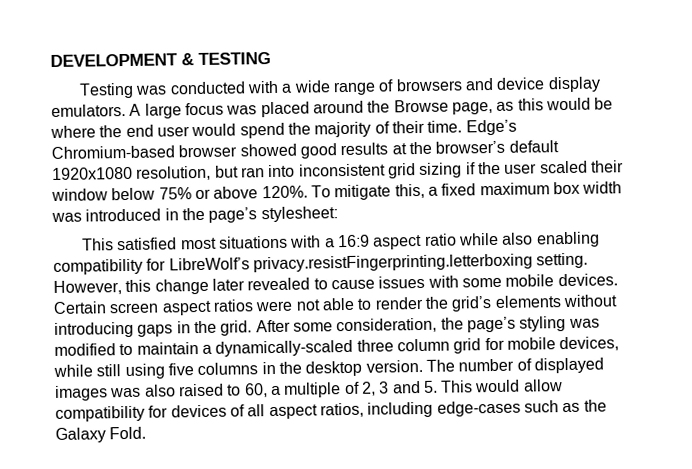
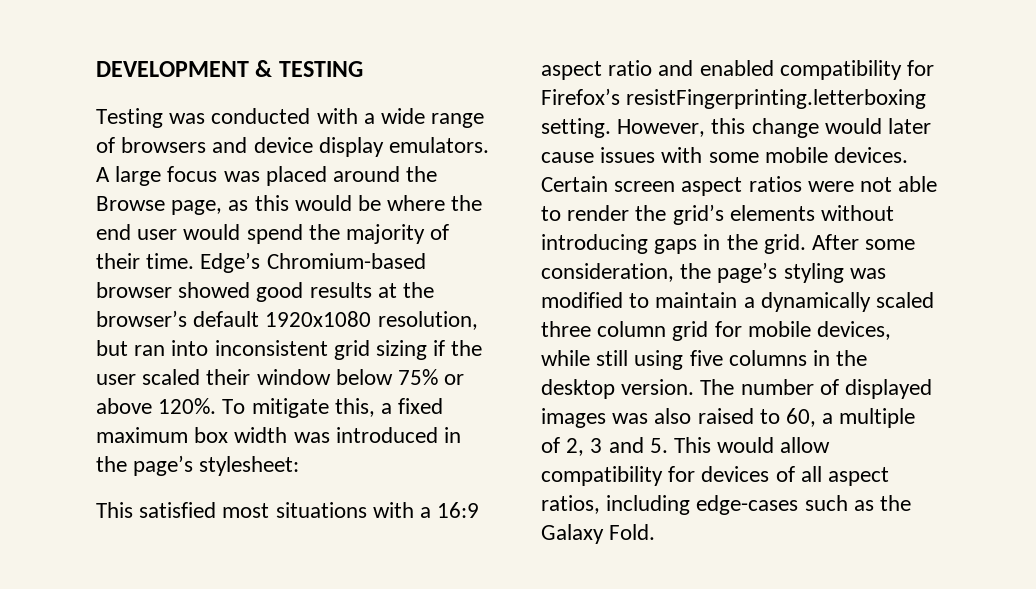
- This satisfied most situations with a 16:9 aspect ratio while also enabling compatibility for LibreWolf’s privacy.resistFingerprinting.letterboxing setting.
+ This satisfied most situations with a 16:9 aspect ratio and enabled compatibility for Firefox’s resistFingerprinting.letterboxing setting.
- However, this change later revealed to cause issues with some mobile devices.
+ However, this change would later cause issues with some mobile devices.
- After some consideration, the page’s styling was modified to maintain a dynamically-scaled three column grid for mobile devices, while still using five columns in the desktop version.
+ After some consideration, the page’s styling was modified to maintain a dynamically scaled three column grid for mobile devices, while still using five columns in the desktop version.

